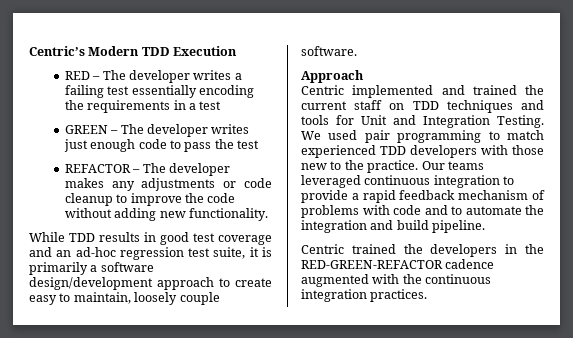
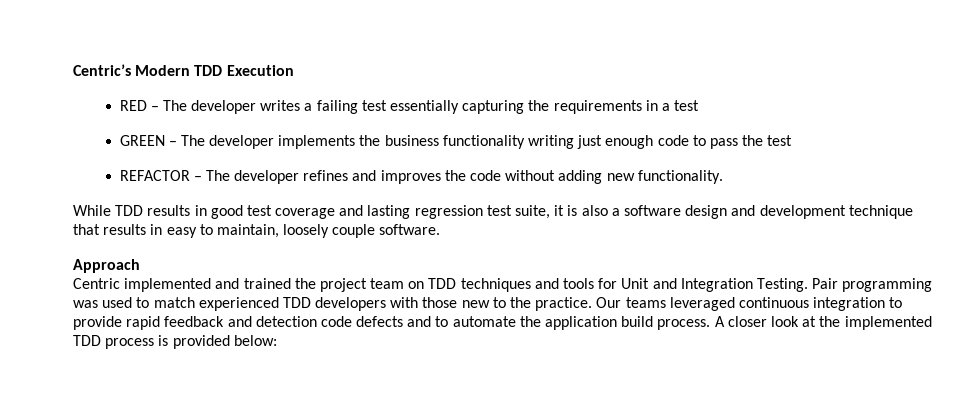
- RED – The developer writes a failing test essentially encoding the requirements in a test
+ RED – The developer writes a failing test essentially capturing the requirements in a test
- GREEN – The developer writes just enough code to pass the test
+ GREEN – The developer implements the business functionality writing just enough code to pass the test
- REFACTOR – The developer makes any adjustments or code cleanup to improve the code without adding new functionality.
+ REFACTOR – The developer refines and improves the code without adding new functionality.
- While TDD results in good test coverage and an ad-hoc regression test suite, it is primarily a software design/development approach to create easy to maintain, loosely couple software.
+ While TDD results in good test coverage and lasting regression test suite, it is also a software design and development technique that results in easy to maintain, loosely couple software.
- Centric implemented and trained the current staff on TDD techniques and tools for Unit and Integration Testing.
+ Centric implemented and trained the project team on TDD techniques and tools for Unit and Integration Testing.
- We used pair programming to match experienced TDD developers with those new to the practice.
+ Pair programming was used to match experienced TDD developers with those new to the practice.
- Our teams leveraged continuous integration to provide a rapid feedback mechanism of problems with code and to automate the integration and build pipeline.
- Centric trained the developers in the RED-GREEN-REFACTOR cadence augmented with the continuous integration practices.
+ Our teams leveraged continuous integration to provide rapid feedback and detection code defects and to automate the application build process. A closer look at the implemented TDD process is provided below:

